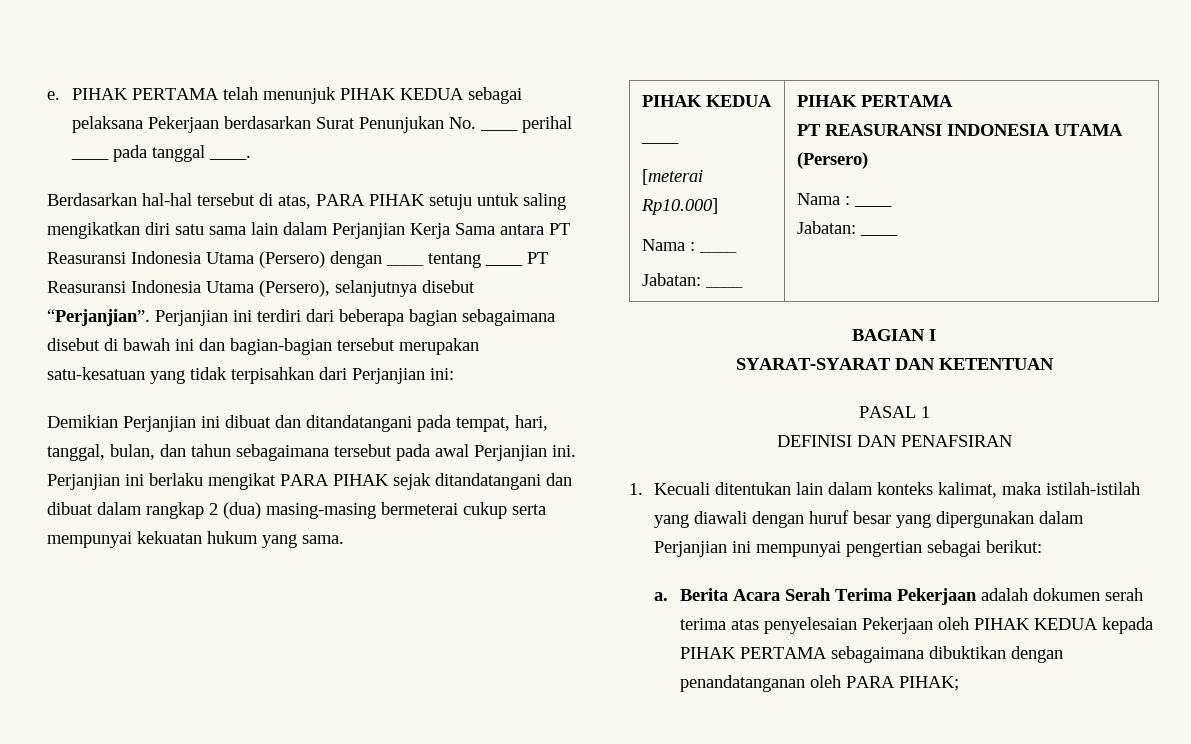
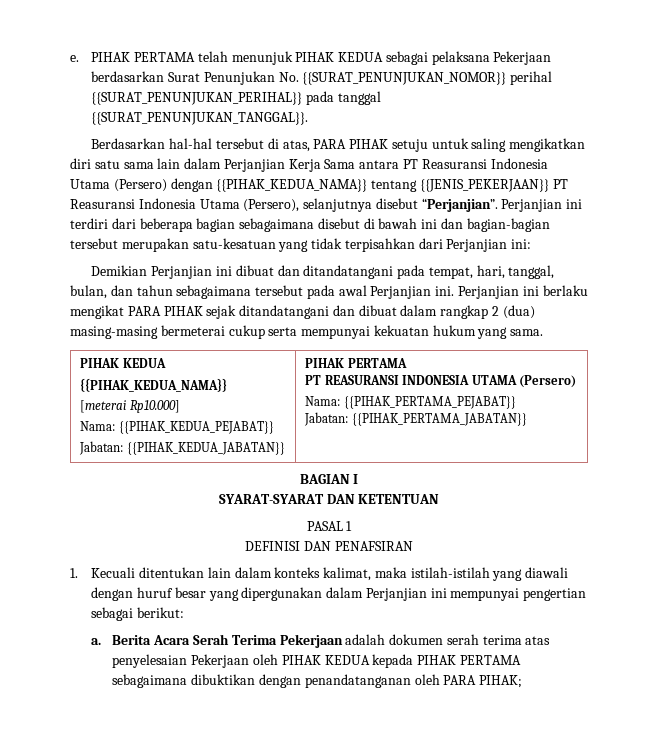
- PIHAK PERTAMA telah menunjuk PIHAK KEDUA sebagai pelaksana Pekerjaan berdasarkan Surat Penunjukan No. ____ perihal ____ pada tanggal ____.
+ PIHAK PERTAMA telah menunjuk PIHAK KEDUA sebagai pelaksana Pekerjaan berdasarkan Surat Penunjukan No. {{SURAT_PENUNJUKAN_NOMOR}} perihal {{SURAT_PENUNJUKAN_PERIHAL}} pada tanggal {{SURAT_PENUNJUKAN_TANGGAL}}.
- Berdasarkan hal-hal tersebut di atas, PARA PIHAK setuju untuk saling mengikatkan diri satu sama lain dalam Perjanjian Kerja Sama antara PT Reasuransi Indonesia Utama (Persero) dengan ____ tentang ____ PT Reasuransi Indonesia Utama (Persero), selanjutnya disebut “Perjanjian”.
+ Berdasarkan hal-hal tersebut di atas, PARA PIHAK setuju untuk saling mengikatkan diri satu sama lain dalam Perjanjian Kerja Sama antara PT Reasuransi Indonesia Utama (Persero) dengan {{PIHAK_KEDUA_NAMA}} tentang {{JENIS_PEKERJAAN}} PT Reasuransi Indonesia Utama (Persero), selanjutnya disebut “Perjanjian”.
  Perjanjian ini berlaku mengikat PARA PIHAK sejak ditandatangani dan dibuat dalam rangkap 2 (dua) masing-masing bermeterai cukup serta mempunyai kekuatan hukum yang sama.
  PIHAK KEDUA
- ____
+ {{PIHAK_KEDUA_NAMA}}
  [meterai Rp10.000]
- Nama : ____
- Jabatan: ____ | PIHAK PERTAMA
+ Nama: {{PIHAK_KEDUA_PEJABAT}}
+ Jabatan: {{PIHAK_KEDUA_JABATAN}} | PIHAK PERTAMA
  PT REASURANSI INDONESIA UTAMA (Persero)
- Nama : ____
- Jabatan: ____
+ Nama: {{PIHAK_PERTAMA_PEJABAT}}
+ Jabatan: {{PIHAK_PERTAMA_JABATAN}}

